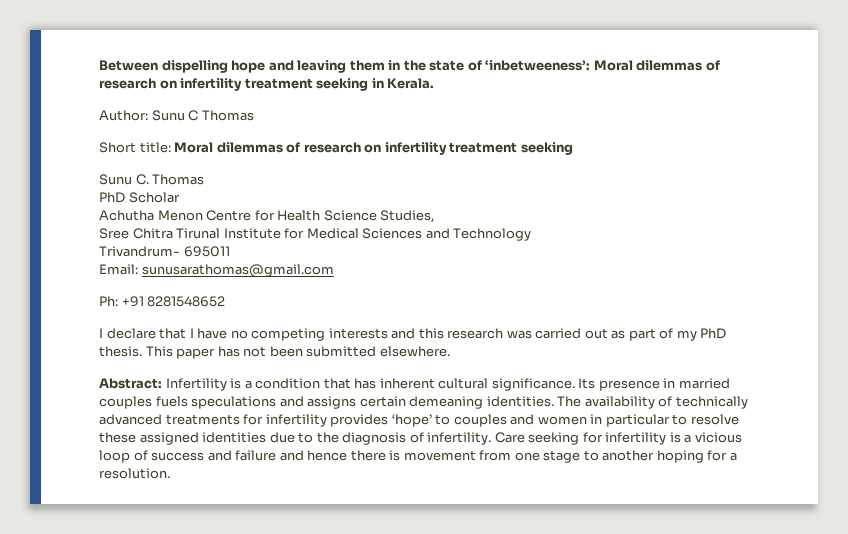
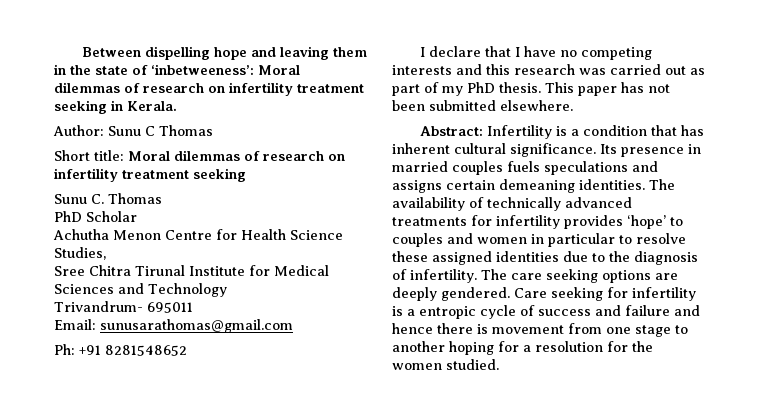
+ The care seeking options are deeply gendered.
- Care seeking for infertility is a vicious loop of success and failure and hence there is movement from one stage to another hoping for a resolution.
+ Care seeking for infertility is a entropic cycle of success and failure and hence there is movement from one stage to another hoping for a resolution for the women studied.

